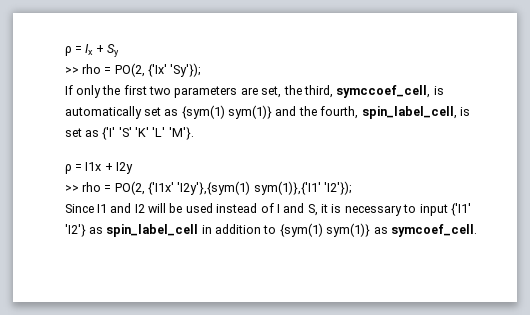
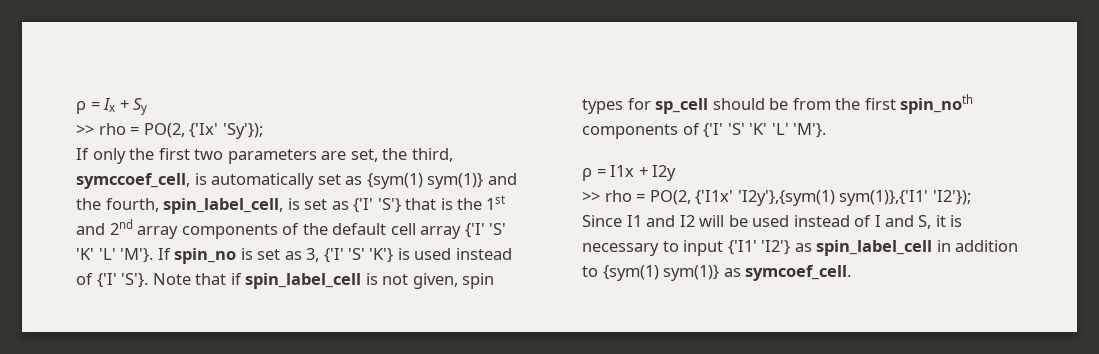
- If only the first two parameters are set, the third, symccoef_cell, is automatically set as {sym(1) sym(1)} and the fourth, spin_label_cell, is set as {'I' 'S' 'K' 'L' 'M'}.
+ If only the first two parameters are set, the third, symccoef_cell, is automatically set as {sym(1) sym(1)} and the fourth, spin_label_cell, is set as {'I' 'S'} that is the 1st and 2nd array components of the default cell array {'I' 'S' 'K' 'L' 'M'}. If spin_no is set as 3, {'I' 'S' 'K'} is used instead of {'I' 'S'}. Note that if spin_label_cell is not given, spin types for sp_cell should be from the first spin_noth components of {'I' 'S' 'K' 'L' 'M'}.

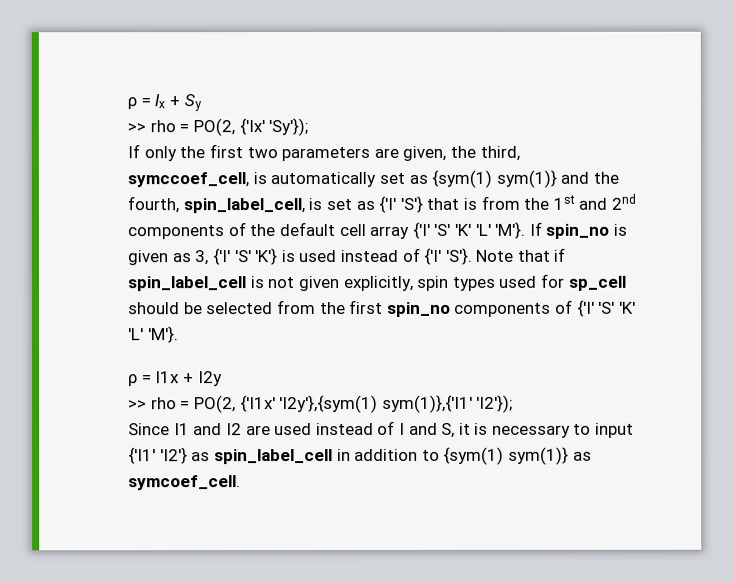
- If only the first two parameters are set, the third, symccoef_cell, is automatically set as {sym(1) sym(1)} and the fourth, spin_label_cell, is set as {'I' 'S'} that is the 1st and 2nd array components of the default cell array {'I' 'S' 'K' 'L' 'M'}. If spin_no is set as 3, {'I' 'S' 'K'} is used instead of {'I' 'S'}. Note that if spin_label_cell is not given, spin types for sp_cell should be from the first spin_noth components of {'I' 'S' 'K' 'L' 'M'}.
+ If only the first two parameters are given, the third, symccoef_cell, is automatically set as {sym(1) sym(1)} and the fourth, spin_label_cell, is set as {'I' 'S'} that is from the 1st and 2nd components of the default cell array {'I' 'S' 'K' 'L' 'M'}. If spin_no is given as 3, {'I' 'S' 'K'} is used instead of {'I' 'S'}. Note that if spin_label_cell is not given explicitly, spin types used for sp_cell should be selected from the first spin_no components of {'I' 'S' 'K' 'L' 'M'}.
- Since I1 and I2 will be used instead of I and S, it is necessary to input {'I1' 'I2'} as spin_label_cell in addition to {sym(1) sym(1)} as symcoef_cell.
+ Since I1 and I2 are used instead of I and S, it is necessary to input {'I1' 'I2'} as spin_label_cell in addition to {sym(1) sym(1)} as symcoef_cell.

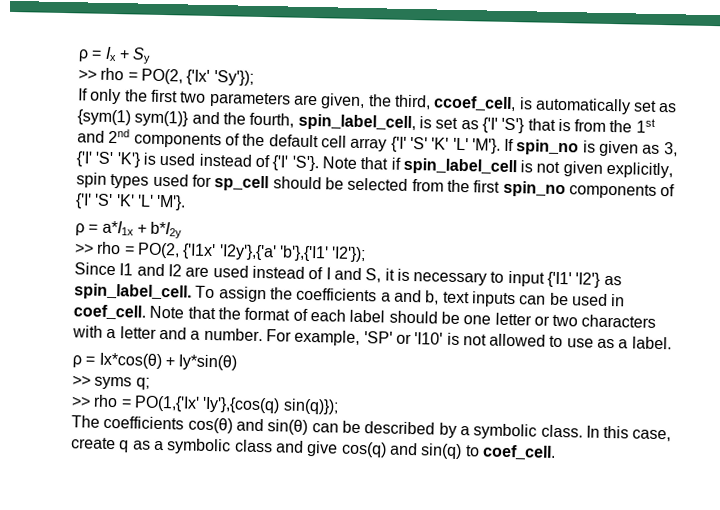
- If only the first two parameters are given, the third, symccoef_cell, is automatically set as {sym(1) sym(1)} and the fourth, spin_label_cell, is set as {'I' 'S'} that is from the 1st and 2nd components of the default cell array {'I' 'S' 'K' 'L' 'M'}. If spin_no is given as 3, {'I' 'S' 'K'} is used instead of {'I' 'S'}. Note that if spin_label_cell is not given explicitly, spin types used for sp_cell should be selected from the first spin_no components of {'I' 'S' 'K' 'L' 'M'}.
+ If only the first two parameters are given, the third, ccoef_cell, is automatically set as {sym(1) sym(1)} and the fourth, spin_label_cell, is set as {'I' 'S'} that is from the 1st and 2nd components of the default cell array {'I' 'S' 'K' 'L' 'M'}. If spin_no is given as 3, {'I' 'S' 'K'} is used instead of {'I' 'S'}. Note that if spin_label_cell is not given explicitly, spin types used for sp_cell should be selected from the first spin_no components of {'I' 'S' 'K' 'L' 'M'}.
- ρ = I1x + I2y
+ ρ = a*I1x + b*I2y
- >> rho = PO(2, {'I1x' 'I2y'},{sym(1) sym(1)},{'I1' 'I2'});
+ >> rho = PO(2, {'I1x' 'I2y'},{'a' 'b'},{'I1' 'I2'});
- Since I1 and I2 are used instead of I and S, it is necessary to input {'I1' 'I2'} as spin_label_cell in addition to {sym(1) sym(1)} as symcoef_cell.
+ Since I1 and I2 are used instead of I and S, it is necessary to input {'I1' 'I2'} as spin_label_cell. To assign the coefficients a and b, text inputs can be used in coef_cell. Note that the format of each label should be one letter or two characters with a letter and a number. For example, 'SP' or 'I10' is not allowed to use as a label.
+ ρ = Ix*cos(θ) + Iy*sin(θ)
+ >> syms q;
+ >> rho = PO(1,{'Ix' 'Iy'},{cos(q) sin(q)});
+ The coefficients cos(θ) and sin(θ) can be described by a symbolic class. In this case, create q as a symbolic class and give cos(q) and sin(q) to coef_cell.

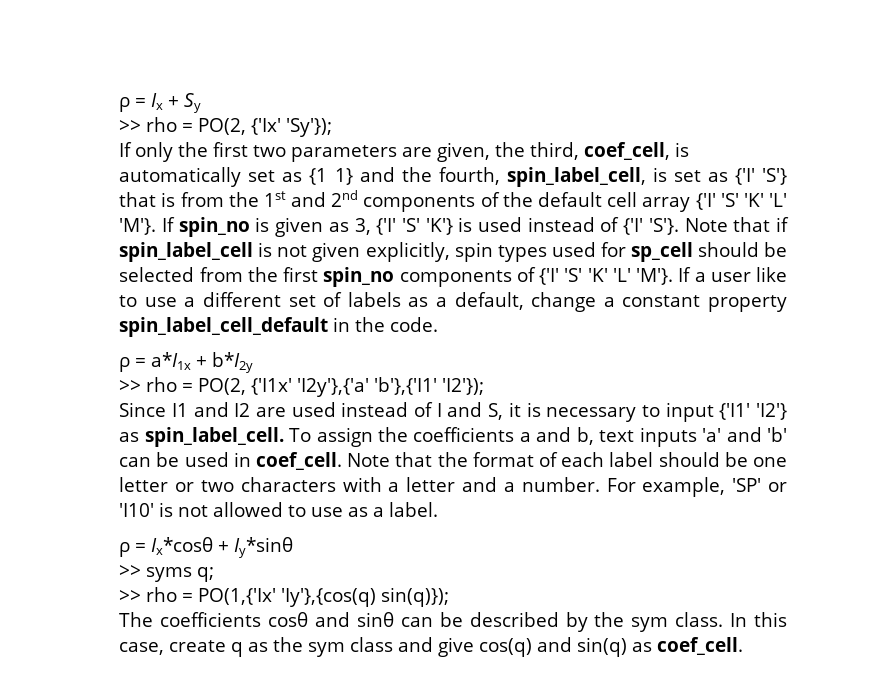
- If only the first two parameters are given, the third, ccoef_cell, is automatically set as {sym(1) sym(1)} and the fourth, spin_label_cell, is set as {'I' 'S'} that is from the 1st and 2nd components of the default cell array {'I' 'S' 'K' 'L' 'M'}. If spin_no is given as 3, {'I' 'S' 'K'} is used instead of {'I' 'S'}. Note that if spin_label_cell is not given explicitly, spin types used for sp_cell should be selected from the first spin_no components of {'I' 'S' 'K' 'L' 'M'}.
+ If only the first two parameters are given, the third, coef_cell, is automatically set as {1 1} and the fourth, spin_label_cell, is set as {'I' 'S'} that is from the 1st and 2nd components of the default cell array {'I' 'S' 'K' 'L' 'M'}. If spin_no is given as 3, {'I' 'S' 'K'} is used instead of {'I' 'S'}. Note that if spin_label_cell is not given explicitly, spin types used for sp_cell should be selected from the first spin_no components of {'I' 'S' 'K' 'L' 'M'}. If a user like to use a different set of labels as a default, change a constant property spin_label_cell_default in the code.
- To assign the coefficients a and b, text inputs can be used in coef_cell.
+ To assign the coefficients a and b, text inputs 'a' and 'b' can be used in coef_cell.
- ρ = Ix*cos(θ) + Iy*sin(θ)
+ ρ = Ix*cosθ + Iy*sinθ
- The coefficients cos(θ) and sin(θ) can be described by a symbolic class.
+ The coefficients cosθ and sinθ can be described by the sym class.
- In this case, create q as a symbolic class and give cos(q) and sin(q) to coef_cell.
+ In this case, create q as the sym class and give cos(q) and sin(q) as coef_cell.

